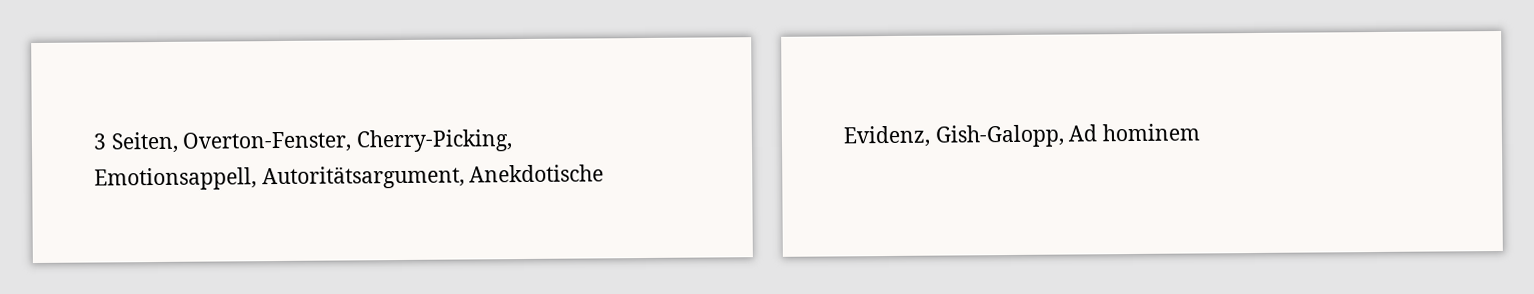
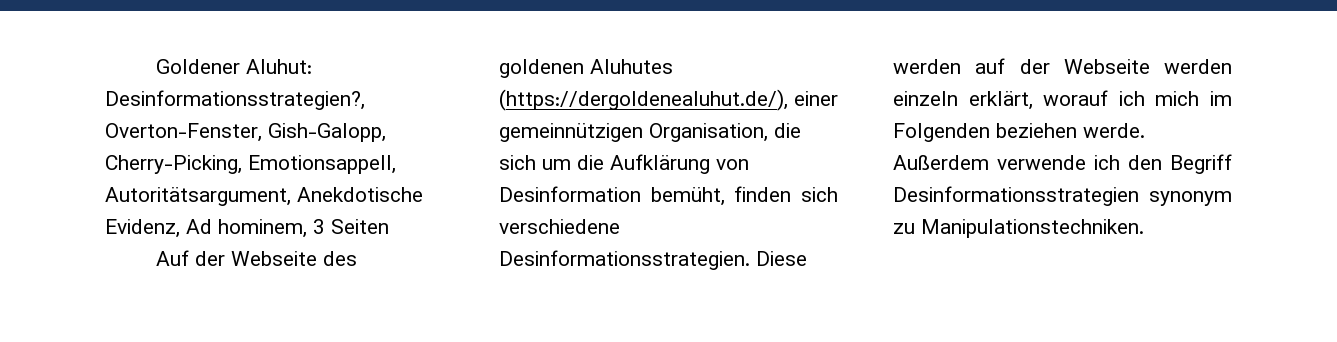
- 3 Seiten, Overton-Fenster, Cherry-Picking, Emotionsappell, Autoritätsargument, Anekdotische Evidenz, Gish-Galopp, Ad hominem
+ Goldener Aluhut: Desinformationsstrategien?, Overton-Fenster, Gish-Galopp, Cherry-Picking, Emotionsappell, Autoritätsargument, Anekdotische Evidenz, Ad hominem, 3 Seiten
+ Auf der Webseite des goldenen Aluhutes (https://dergoldenealuhut.de/), einer gemeinnützigen Organisation, die sich um die Aufklärung von Desinformation bemüht, finden sich verschiedene Desinformationsstrategien. Diese werden auf der Webseite werden einzeln erklärt, worauf ich mich im Folgenden beziehen werde. Außerdem verwende ich den Begriff Desinformationsstrategien synonym zu Manipulationstechniken.

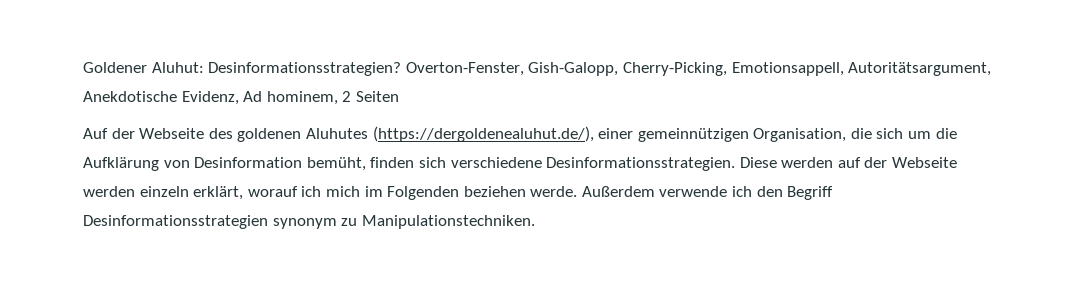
- Goldener Aluhut: Desinformationsstrategien?, Overton-Fenster, Gish-Galopp, Cherry-Picking, Emotionsappell, Autoritätsargument, Anekdotische Evidenz, Ad hominem, 3 Seiten
+ Goldener Aluhut: Desinformationsstrategien? Overton-Fenster, Gish-Galopp, Cherry-Picking, Emotionsappell, Autoritätsargument, Anekdotische Evidenz, Ad hominem, 2 Seiten

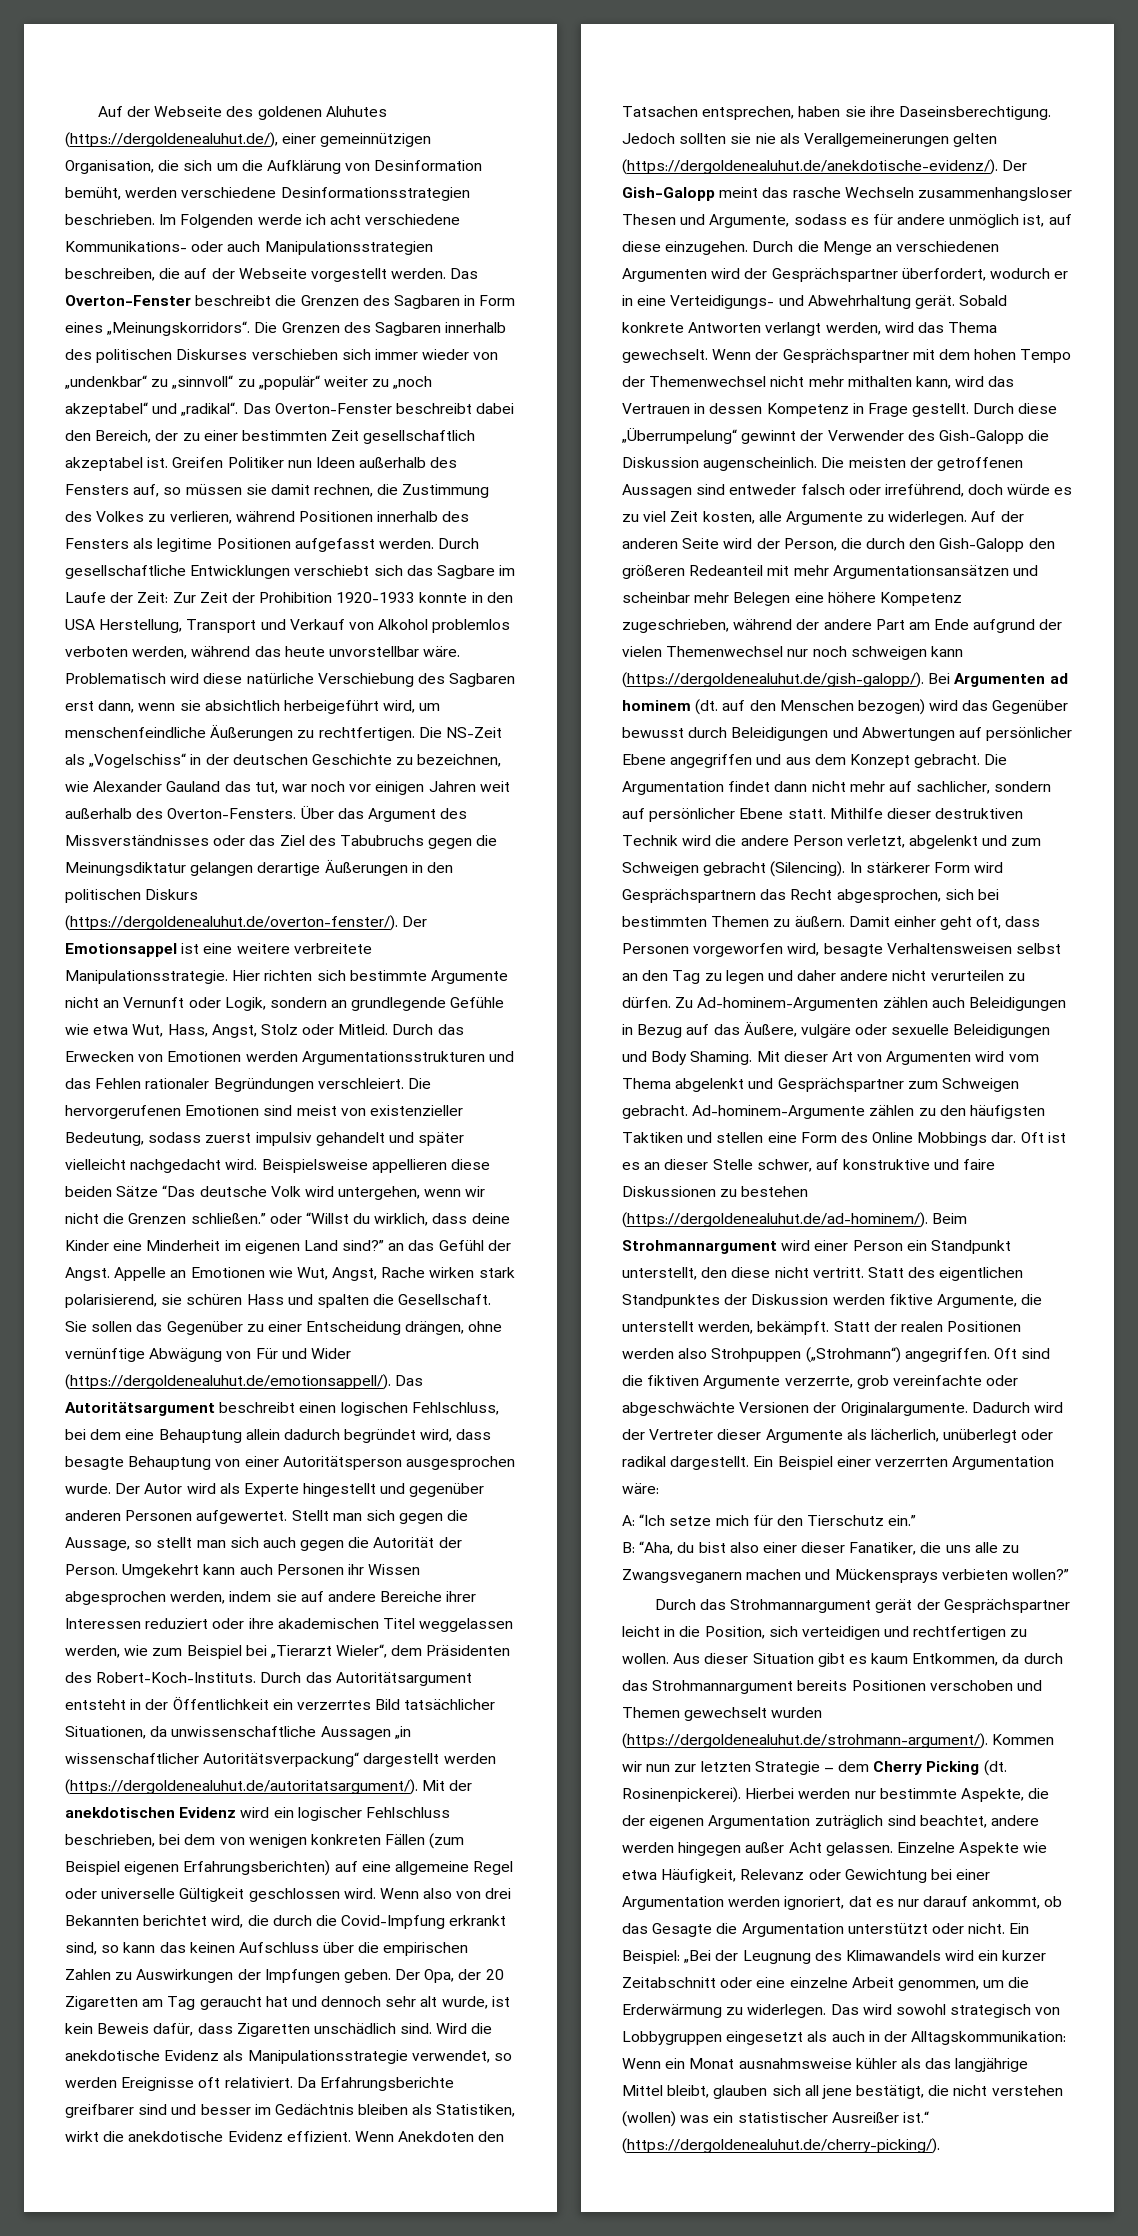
- Goldener Aluhut: Desinformationsstrategien? Overton-Fenster, Gish-Galopp, Cherry-Picking, Emotionsappell, Autoritätsargument, Anekdotische Evidenz, Ad hominem, 2 Seiten
- Auf der Webseite des goldenen Aluhutes (https://dergoldenealuhut.de/), einer gemeinnützigen Organisation, die sich um die Aufklärung von Desinformation bemüht, finden sich verschiedene Desinformationsstrategien. Diese werden auf der Webseite werden einzeln erklärt, worauf ich mich im Folgenden beziehen werde. Außerdem verwende ich den Begriff Desinformationsstrategien synonym zu Manipulationstechniken.
+ Auf der Webseite des goldenen Aluhutes (https://dergoldenealuhut.de/), einer gemeinnützigen Organisation, die sich um die Aufklärung von Desinformation bemüht, werden verschiedene Desinformationsstrategien beschrieben. Im Folgenden werde ich acht verschiedene Kommunikations- oder auch Manipulationsstrategien beschreiben, die auf der Webseite vorgestellt werden. Das Overton-Fenster beschreibt die Grenzen des Sagbaren in Form eines „Meinungskorridors“. Die Grenzen des Sagbaren innerhalb des politischen Diskurses verschieben sich immer wieder von „undenkbar“ zu „sinnvoll“ zu „populär“ weiter zu „noch akzeptabel“ und „radikal“. Das Overton-Fenster beschreibt dabei den Bereich, der zu einer bestimmten Zeit gesellschaftlich akzeptabel ist. Greifen Politiker nun Ideen außerhalb des Fensters auf, so müssen sie damit rechnen, die Zustimmung des Volkes zu verlieren, während Positionen innerhalb des Fensters als legitime Positionen aufgefasst werden. Durch gesellschaftliche Entwicklungen verschiebt sich das Sagbare im Laufe der Zeit: Zur Zeit der Prohibition 1920-1933 konnte in den USA Herstellung, Transport und Verkauf von Alkohol problemlos verboten werden, während das heute unvorstellbar wäre. Problematisch wird diese natürliche Verschiebung des Sagbaren erst dann, wenn sie absichtlich herbeigeführt wird, um menschenfeindliche Äußerungen zu rechtfertigen. Die NS-Zeit als „Vogelschiss“ in der deutschen Geschichte zu bezeichnen, wie Alexander Gauland das tut, war noch vor einigen Jahren weit außerhalb des Overton-Fensters. Über das Argument des Missverständnisses oder das Ziel des Tabubruchs gegen die Meinungsdiktatur gelangen derartige Äußerungen in den politischen Diskurs (https://dergoldenealuhut.de/overton-fenster/). Der Emotionsappel ist eine weitere verbreitete Manipulationsstrategie. Hier richten sich bestimmte Argumente nicht an Vernunft oder Logik, sondern an grundlegende Gefühle wie etwa Wut, Hass, Angst, Stolz oder Mitleid. Durch das Erwecken von Emotionen werden Argumentationsstrukturen und das Fehlen rationaler Begründungen verschleiert. Die hervorgerufenen Emotionen sind meist von existenzieller Bedeutung, sodass zuerst impulsiv gehandelt und später vielleicht nachgedacht wird. Beispielsweise appellieren diese beiden Sätze “Das deutsche Volk wird untergehen, wenn wir nicht die Grenzen schließen.” oder “Willst du wirklich, dass deine Kinder eine Minderheit im eigenen Land sind?” an das Gefühl der Angst. Appelle an Emotionen wie Wut, Angst, Rache wirken stark polarisierend, sie schüren Hass und spalten die Gesellschaft. Sie sollen das Gegenüber zu einer Entscheidung drängen, ohne vernünftige Abwägung von Für und Wider (https://dergoldenealuhut.de/emotionsappell/). Das Autoritätsargument beschreibt einen logischen Fehlschluss, bei dem eine Behauptung allein dadurch begründet wird, dass besagte Behauptung von einer Autoritätsperson ausgesprochen wurde. Der Autor wird als Experte hingestellt und gegenüber anderen Personen aufgewertet. Stellt man sich gegen die Aussage, so stellt man sich auch gegen die Autorität der Person. Umgekehrt kann auch Personen ihr Wissen abgesprochen werden, indem sie auf andere Bereiche ihrer Interessen reduziert oder ihre akademischen Titel weggelassen werden, wie zum Beispiel bei „Tierarzt Wieler“, dem Präsidenten des Robert-Koch-Instituts. Durch das Autoritätsargument entsteht in der Öffentlichkeit ein verzerrtes Bild tatsächlicher Situationen, da unwissenschaftliche Aussagen „in wissenschaftlicher Autoritätsverpackung“ dargestellt werden (https://dergoldenealuhut.de/autoritatsargument/). Mit der anekdotischen Evidenz wird ein logischer Fehlschluss beschrieben, bei dem von wenigen konkreten Fällen (zum Beispiel eigenen Erfahrungsberichten) auf eine allgemeine Regel oder universelle Gültigkeit geschlossen wird. Wenn also von drei Bekannten berichtet wird, die durch die Covid-Impfung erkrankt sind, so kann das keinen Aufschluss über die empirischen Zahlen zu Auswirkungen der Impfungen geben. Der Opa, der 20 Zigaretten am Tag geraucht hat und dennoch sehr alt wurde, ist kein Beweis dafür, dass Zigaretten unschädlich sind. Wird die anekdotische Evidenz als Manipulationsstrategie verwendet, so werden Ereignisse oft relativiert. Da Erfahrungsberichte greifbarer sind und besser im Gedächtnis bleiben als Statistiken, wirkt die anekdotische Evidenz effizient. Wenn Anekdoten den Tatsachen entsprechen, haben sie ihre Daseinsberechtigung. Jedoch sollten sie nie als Verallgemeinerungen gelten (https://dergoldenealuhut.de/anekdotische-evidenz/). Der Gish-Galopp meint das rasche Wechseln zusammenhangsloser Thesen und Argumente, sodass es für andere unmöglich ist, auf diese einzugehen. Durch die Menge an verschiedenen Argumenten wird der Gesprächspartner überfordert, wodurch er in eine Verteidigungs- und Abwehrhaltung gerät. Sobald konkrete Antworten verlangt werden, wird das Thema gewechselt. Wenn der Gesprächspartner mit dem hohen Tempo der Themenwechsel nicht mehr mithalten kann, wird das Vertrauen in dessen Kompetenz in Frage gestellt. Durch diese „Überrumpelung“ gewinnt der Verwender des Gish-Galopp die Diskussion augenscheinlich. Die meisten der getroffenen Aussagen sind entweder falsch oder irreführend, doch würde es zu viel Zeit kosten, alle Argumente zu widerlegen. Auf der anderen Seite wird der Person, die durch den Gish-Galopp den größeren Redeanteil mit mehr Argumentationsansätzen und scheinbar mehr Belegen eine höhere Kompetenz zugeschrieben, während der andere Part am Ende aufgrund der vielen Themenwechsel nur noch schweigen kann (https://dergoldenealuhut.de/gish-galopp/). Bei Argumenten ad hominem (dt. auf den Menschen bezogen) wird das Gegenüber bewusst durch Beleidigungen und Abwertungen auf persönlicher Ebene angegriffen und aus dem Konzept gebracht. Die Argumentation findet dann nicht mehr auf sachlicher, sondern auf persönlicher Ebene statt. Mithilfe dieser destruktiven Technik wird die andere Person verletzt, abgelenkt und zum Schweigen gebracht (Silencing). In stärkerer Form wird Gesprächspartnern das Recht abgesprochen, sich bei bestimmten Themen zu äußern. Damit einher geht oft, dass Personen vorgeworfen wird, besagte Verhaltensweisen selbst an den Tag zu legen und daher andere nicht verurteilen zu dürfen. Zu Ad-hominem-Argumenten zählen auch Beleidigungen in Bezug auf das Äußere, vulgäre oder sexuelle Beleidigungen und Body Shaming. Mit dieser Art von Argumenten wird vom Thema abgelenkt und Gesprächspartner zum Schweigen gebracht. Ad-hominem-Argumente zählen zu den häufigsten Taktiken und stellen eine Form des Online Mobbings dar. Oft ist es an dieser Stelle schwer, auf konstruktive und faire Diskussionen zu bestehen (https://dergoldenealuhut.de/ad-hominem/). Beim Strohmannargument wird einer Person ein Standpunkt unterstellt, den diese nicht vertritt. Statt des eigentlichen Standpunktes der Diskussion werden fiktive Argumente, die unterstellt werden, bekämpft. Statt der realen Positionen werden also Strohpuppen („Strohmann“) angegriffen. Oft sind die fiktiven Argumente verzerrte, grob vereinfachte oder abgeschwächte Versionen der Originalargumente. Dadurch wird der Vertreter dieser Argumente als lächerlich, unüberlegt oder radikal dargestellt. Ein Beispiel einer verzerrten Argumentation wäre:
+ A: “Ich setze mich für den Tierschutz ein.”
+ B: “Aha, du bist also einer dieser Fanatiker, die uns alle zu Zwangsveganern machen und Mückensprays verbieten wollen?”
+ Durch das Strohmannargument gerät der Gesprächspartner leicht in die Position, sich verteidigen und rechtfertigen zu wollen. Aus dieser Situation gibt es kaum Entkommen, da durch das Strohmannargument bereits Positionen verschoben und Themen gewechselt wurden (https://dergoldenealuhut.de/strohmann-argument/). Kommen wir nun zur letzten Strategie – dem Cherry Picking (dt. Rosinenpickerei). Hierbei werden nur bestimmte Aspekte, die der eigenen Argumentation zuträglich sind beachtet, andere werden hingegen außer Acht gelassen. Einzelne Aspekte wie etwa Häufigkeit, Relevanz oder Gewichtung bei einer Argumentation werden ignoriert, dat es nur darauf ankommt, ob das Gesagte die Argumentation unterstützt oder nicht. Ein Beispiel: „Bei der Leugnung des Klimawandels wird ein kurzer Zeitabschnitt oder eine einzelne Arbeit genommen, um die Erderwärmung zu widerlegen. Das wird sowohl strategisch von Lobbygruppen eingesetzt als auch in der Alltagskommunikation: Wenn ein Monat ausnahmsweise kühler als das langjährige Mittel bleibt, glauben sich all jene bestätigt, die nicht verstehen (wollen) was ein statistischer Ausreißer ist.“ (https://dergoldenealuhut.de/cherry-picking/).

